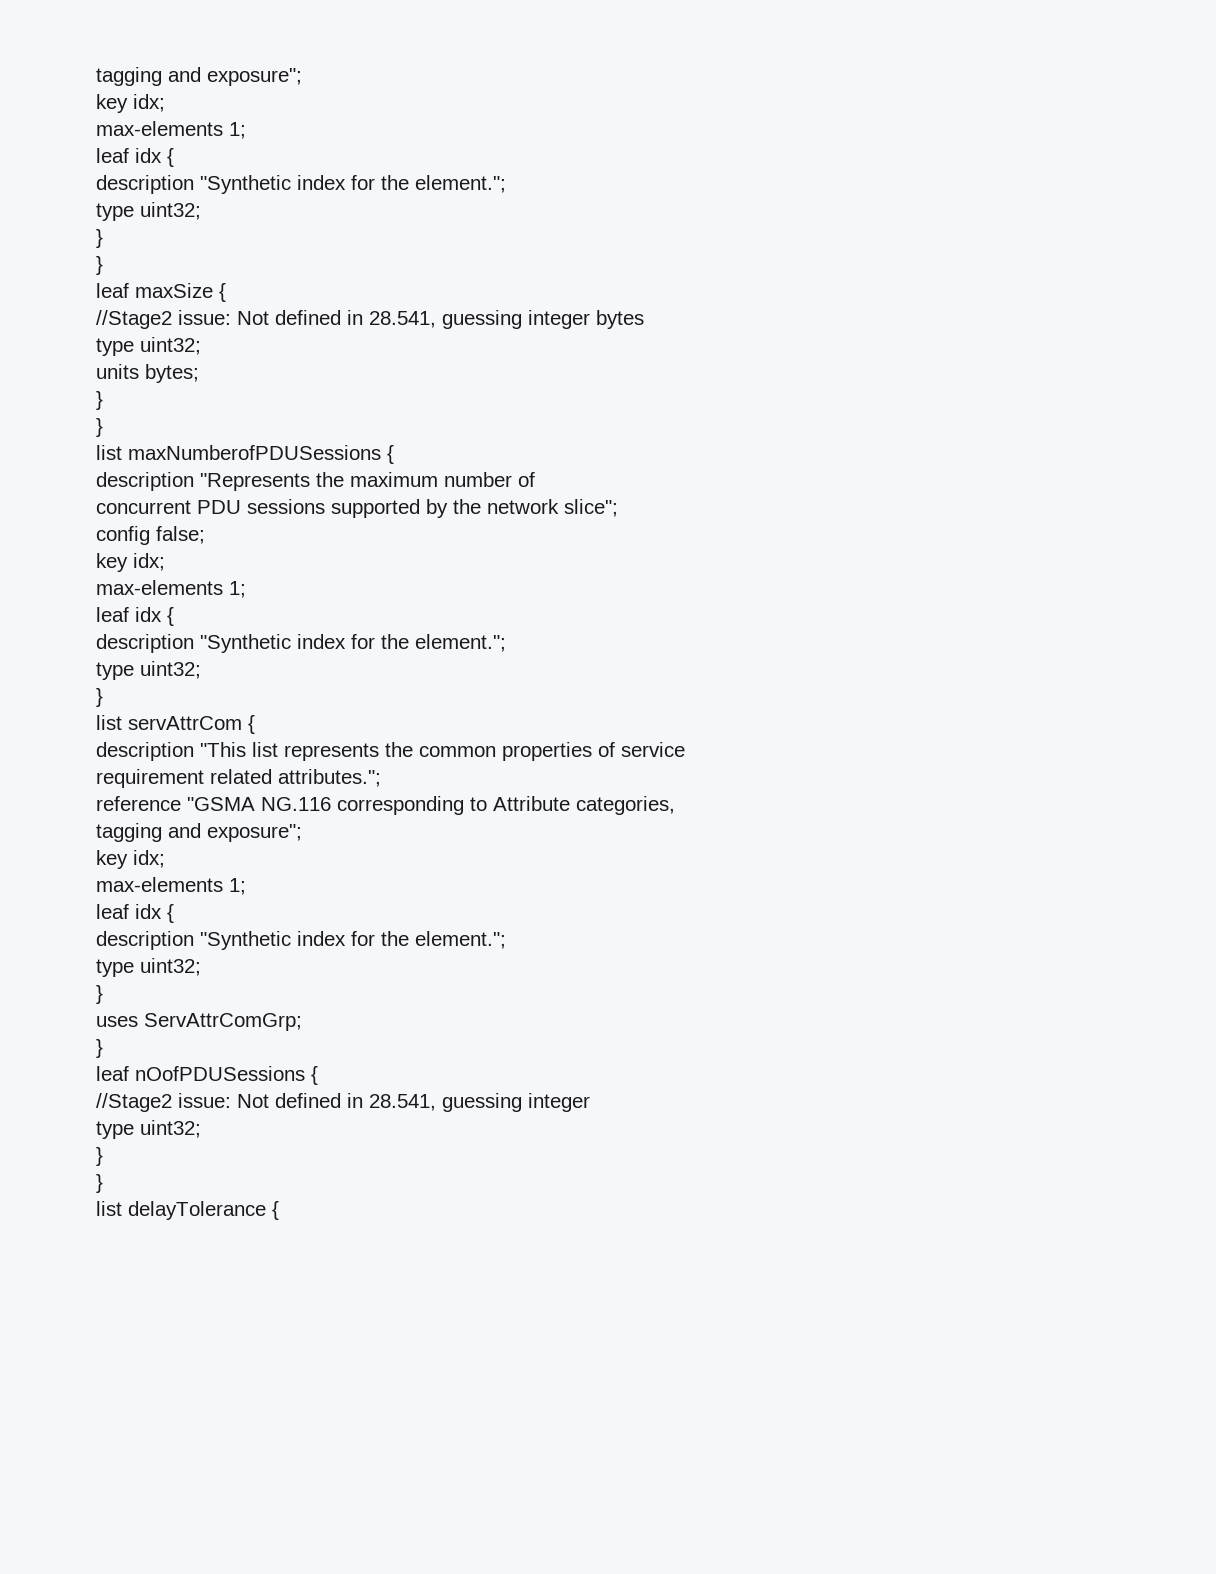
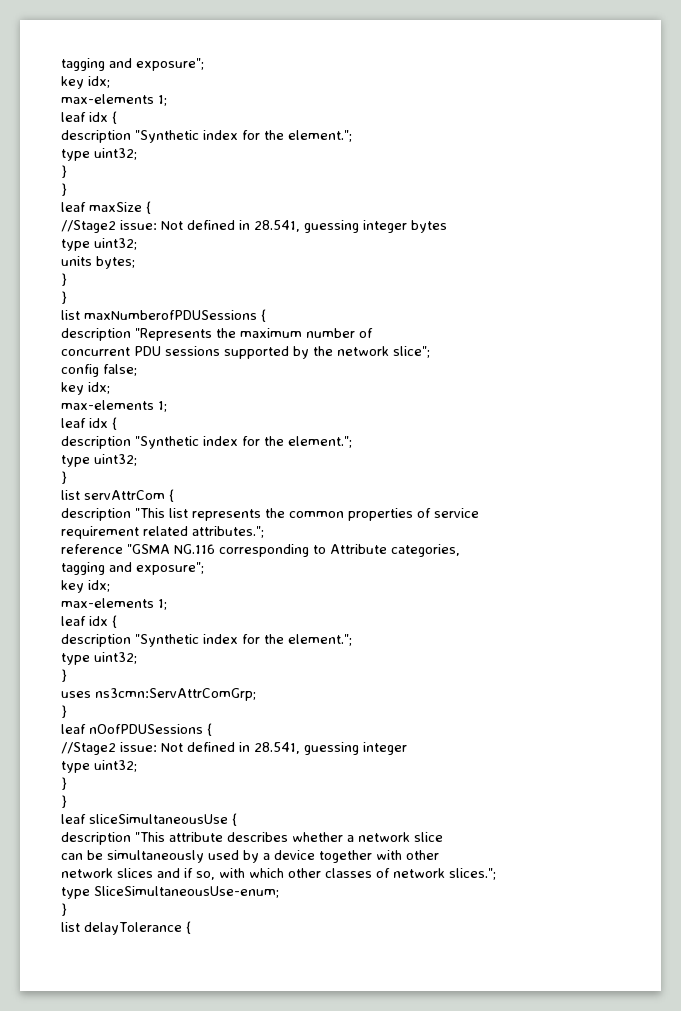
- uses ServAttrComGrp;
+ uses ns3cmn:ServAttrComGrp;
+ leaf sliceSimultaneousUse {
+ description "This attribute describes whether a network slice
+ can be simultaneously used by a device together with other
+ network slices and if so, with which other classes of network slices.";
+ type SliceSimultaneousUse-enum;
+ }

